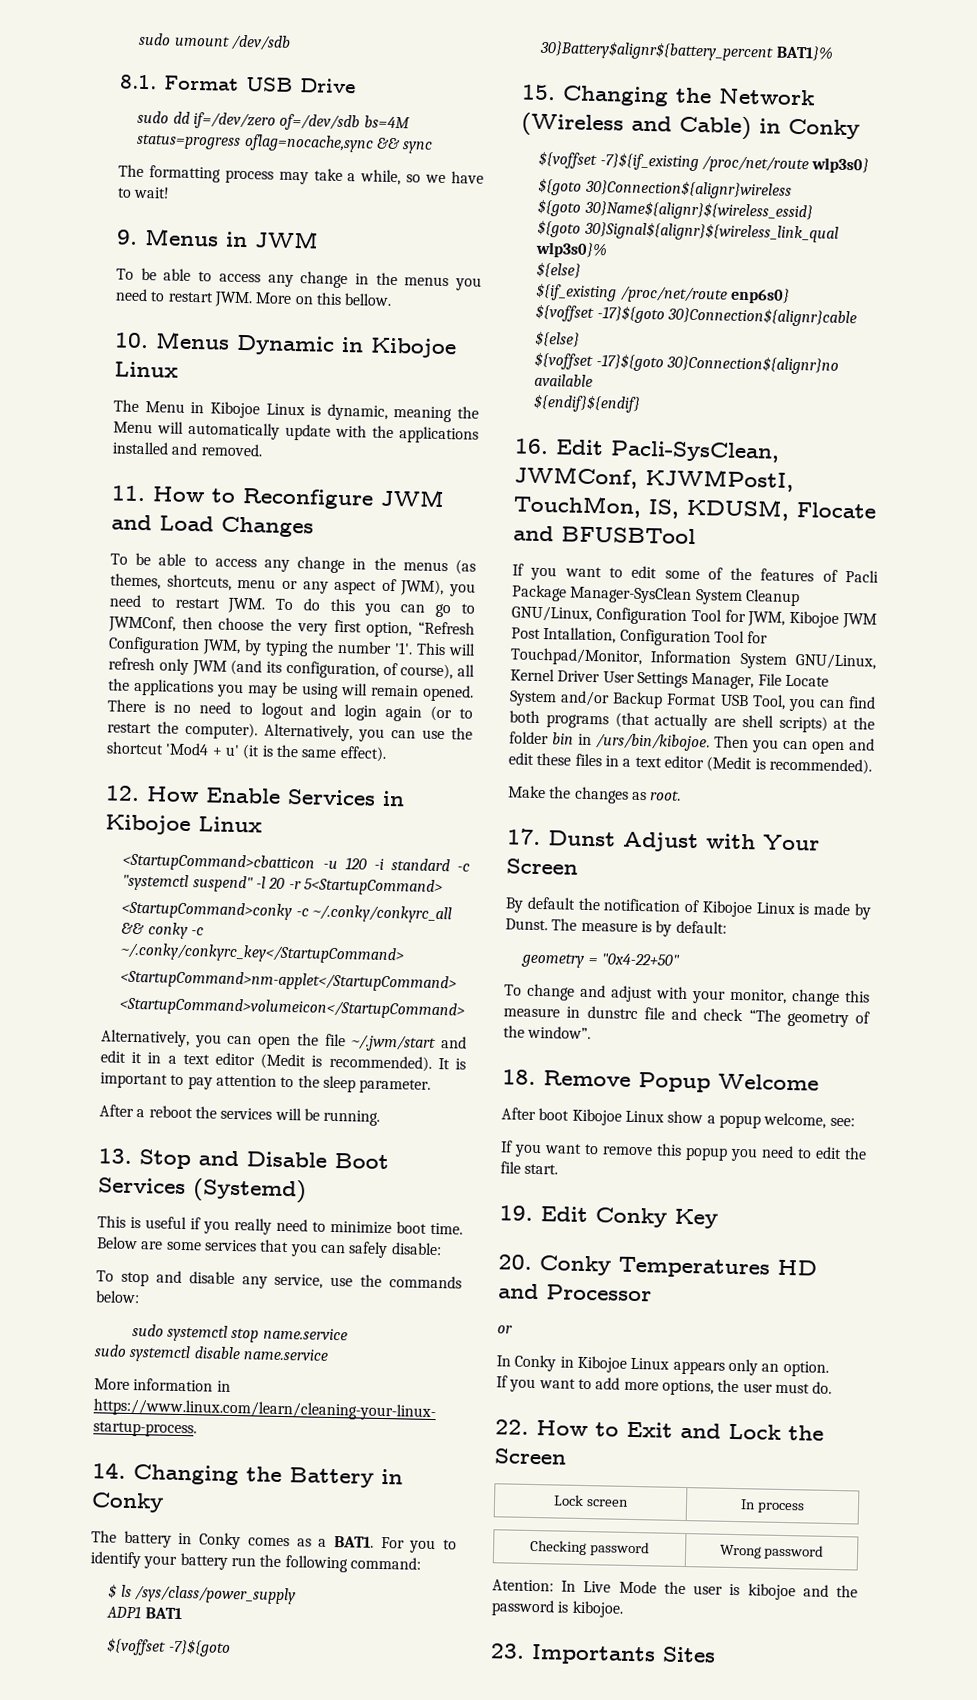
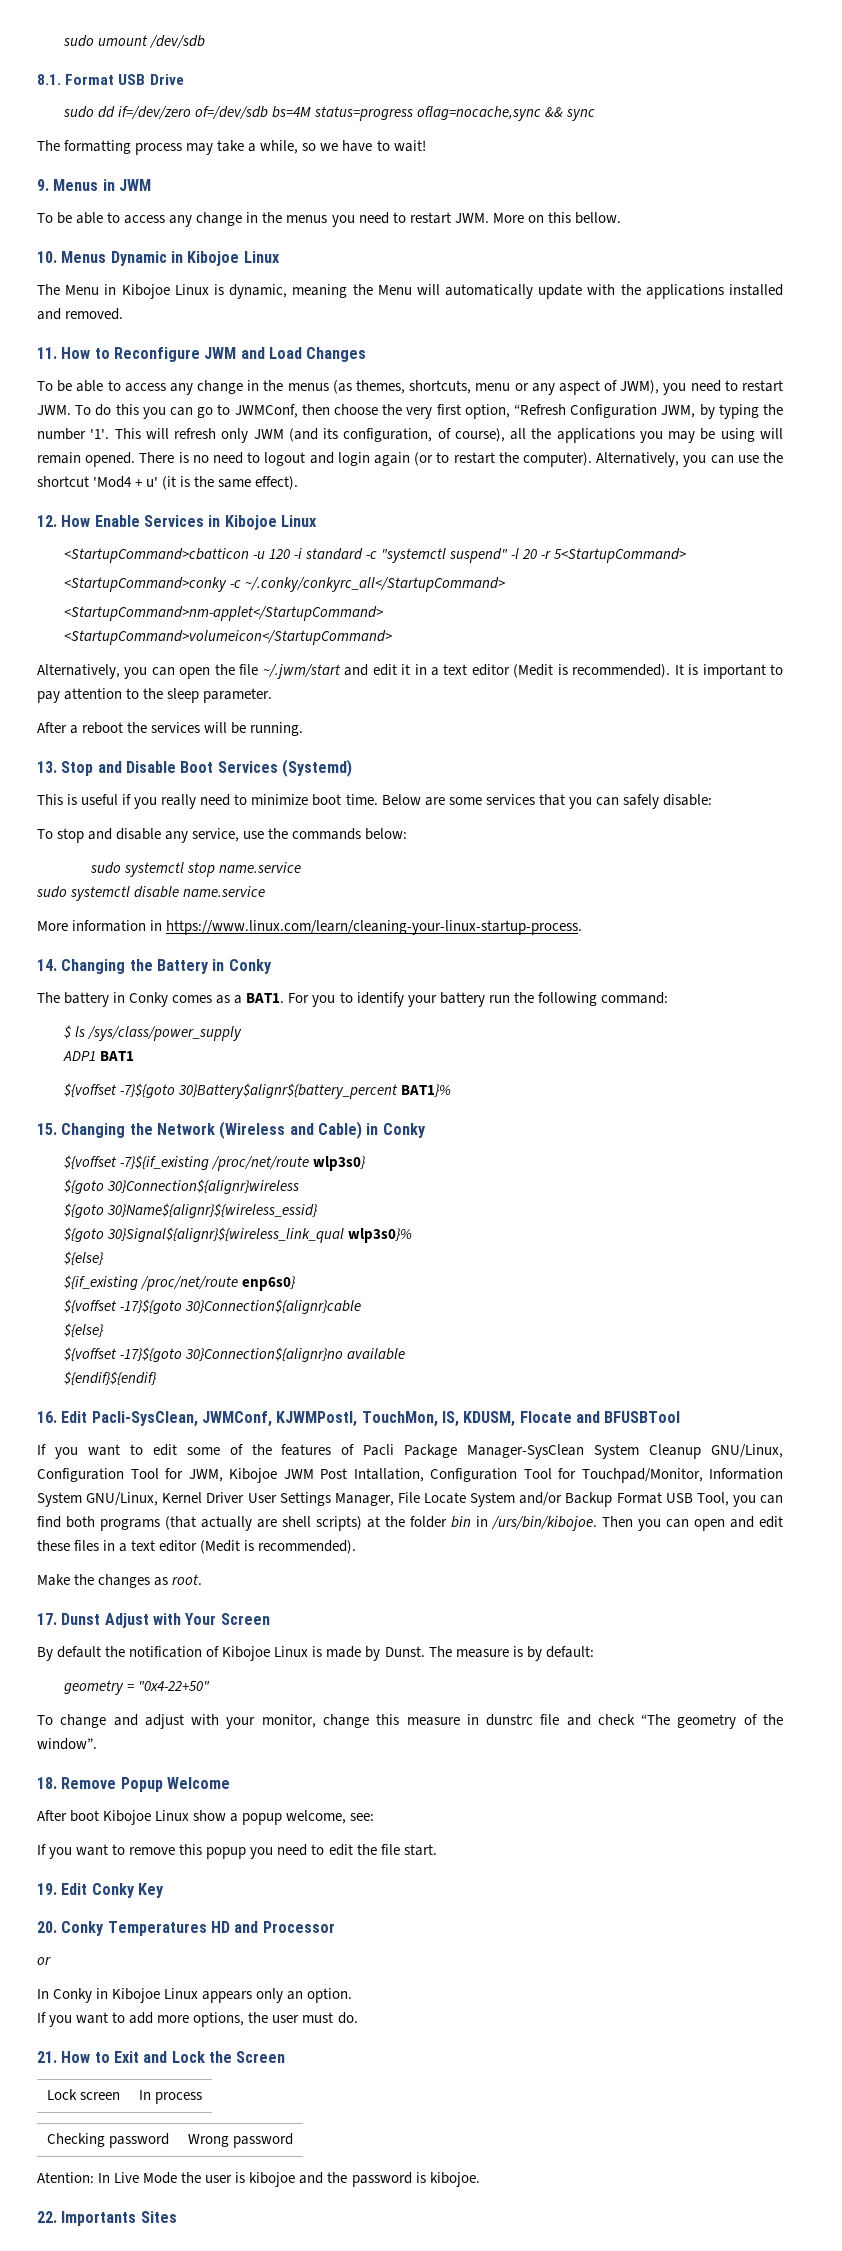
- <StartupCommand>conky -c ~/.conky/conkyrc_all && conky -c ~/.conky/conkyrc_key</StartupCommand>
+ <StartupCommand>conky -c ~/.conky/conkyrc_all</StartupCommand>
- 22. How to Exit and Lock the Screen
+ 21. How to Exit and Lock the Screen
- 23. Importants Sites
+ 22. Importants Sites

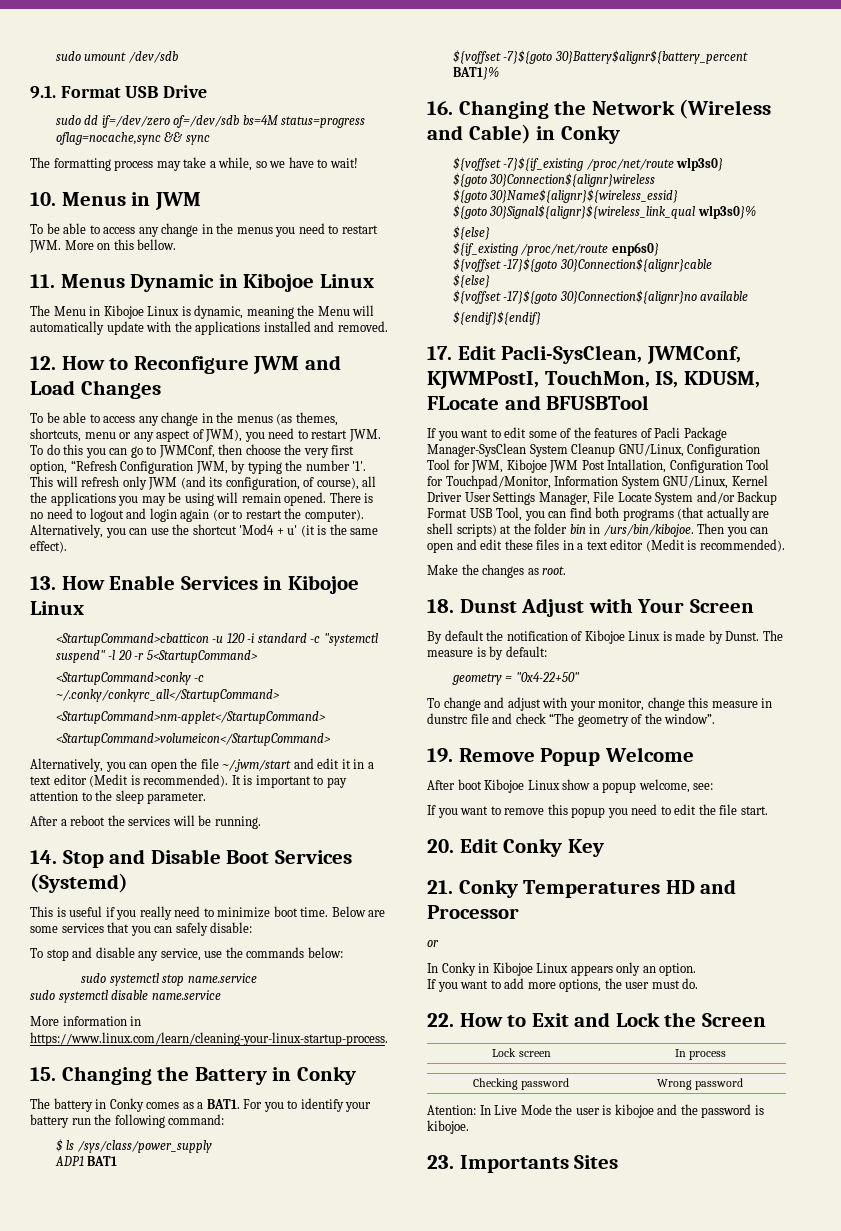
- 8.1. Format USB Drive
+ 9.1. Format USB Drive
- 9. Menus in JWM
+ 10. Menus in JWM
- 10. Menus Dynamic in Kibojoe Linux
+ 11. Menus Dynamic in Kibojoe Linux
- 11. How to Reconfigure JWM and Load Changes
+ 12. How to Reconfigure JWM and Load Changes
- 12. How Enable Services in Kibojoe Linux
+ 13. How Enable Services in Kibojoe Linux
- 13. Stop and Disable Boot Services (Systemd)
+ 14. Stop and Disable Boot Services (Systemd)
- 14. Changing the Battery in Conky
+ 15. Changing the Battery in Conky
- 15. Changing the Network (Wireless and Cable) in Conky
+ 16. Changing the Network (Wireless and Cable) in Conky
- 16. Edit Pacli-SysClean, JWMConf, KJWMPostI, TouchMon, IS, KDUSM, Flocate and BFUSBTool
+ 17. Edit Pacli-SysClean, JWMConf, KJWMPostI, TouchMon, IS, KDUSM, FLocate and BFUSBTool
- 17. Dunst Adjust with Your Screen
+ 18. Dunst Adjust with Your Screen
- 18. Remove Popup Welcome
+ 19. Remove Popup Welcome
- 19. Edit Conky Key
+ 20. Edit Conky Key
- 20. Conky Temperatures HD and Processor
+ 21. Conky Temperatures HD and Processor
- 21. How to Exit and Lock the Screen
+ 22. How to Exit and Lock the Screen
- 22. Importants Sites
+ 23. Importants Sites

